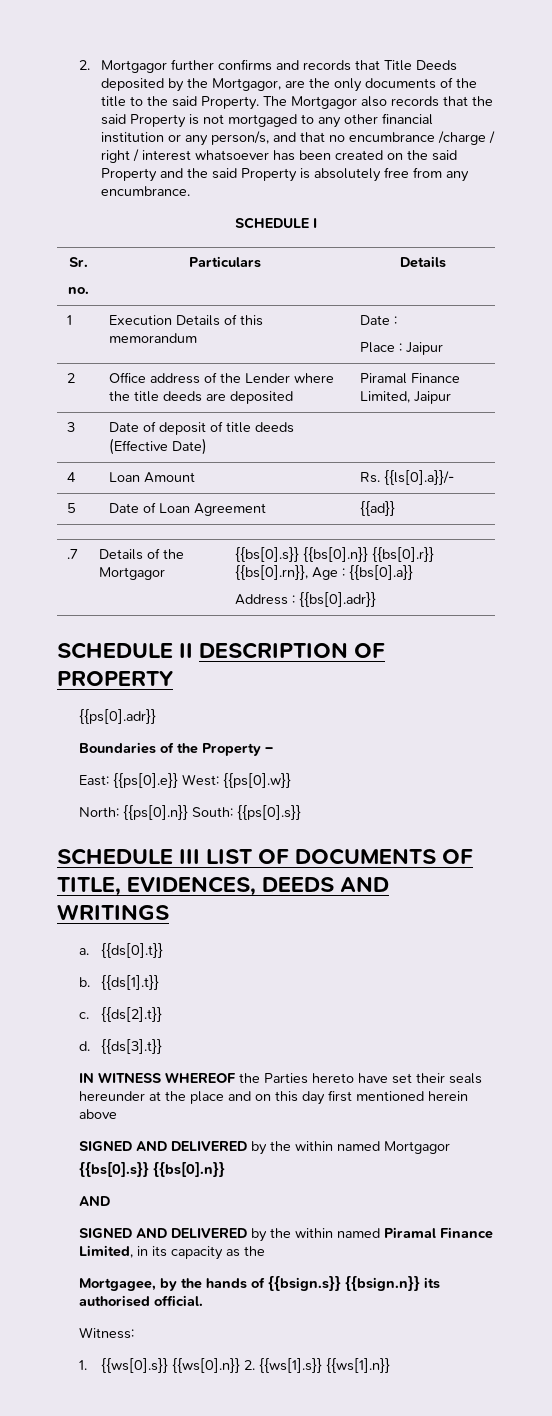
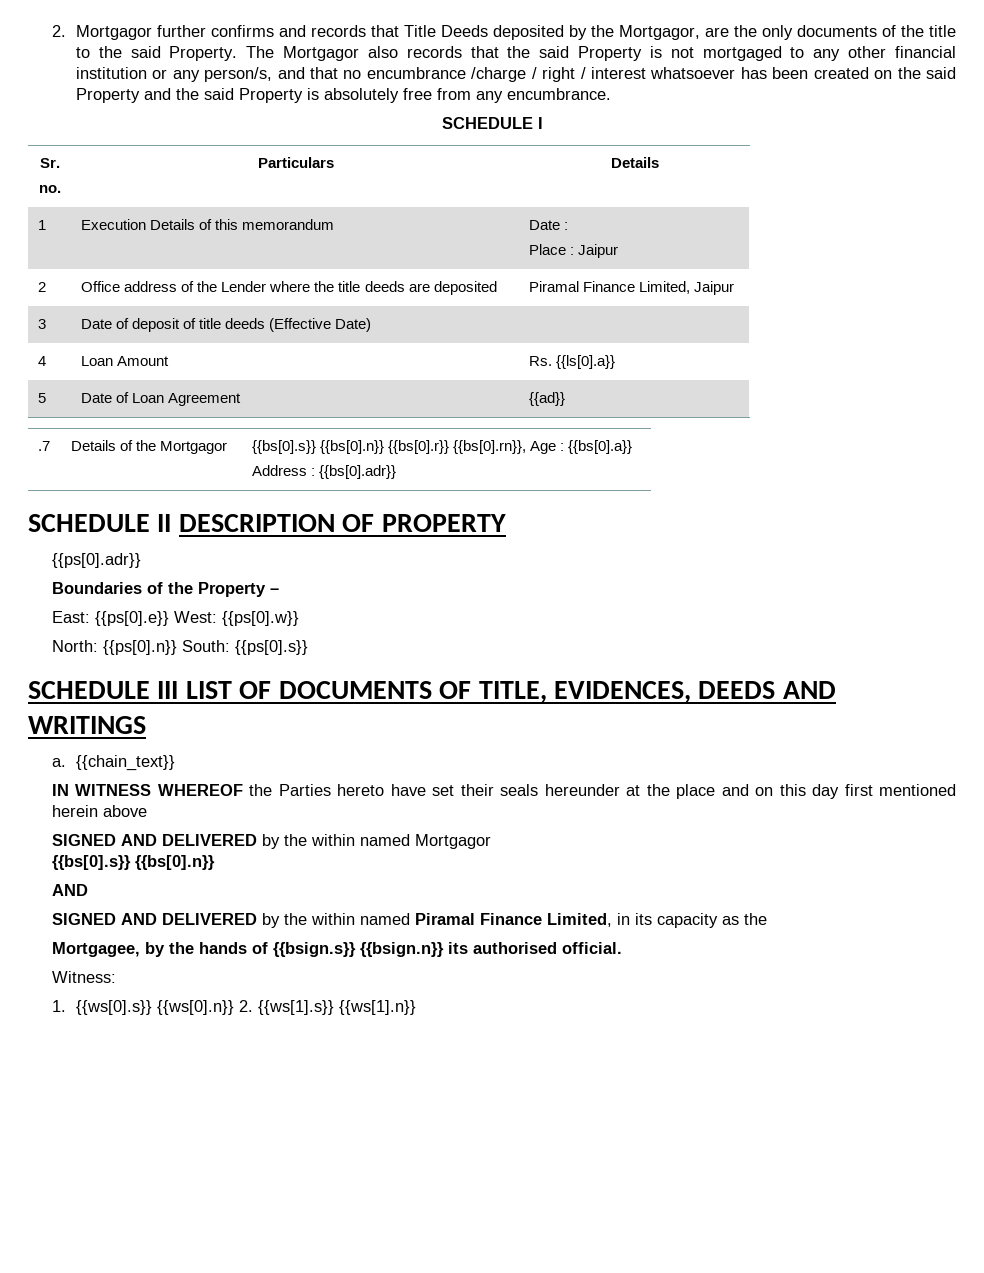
- 4 | Loan Amount | Rs. {{ls[0].a}}/-
+ 4 | Loan Amount | Rs. {{ls[0].a}}
- {{ds[0].t}}
- b. {{ds[1].t}}
- c. {{ds[2].t}}
- d. {{ds[3].t}}
+ {{chain_text}}

